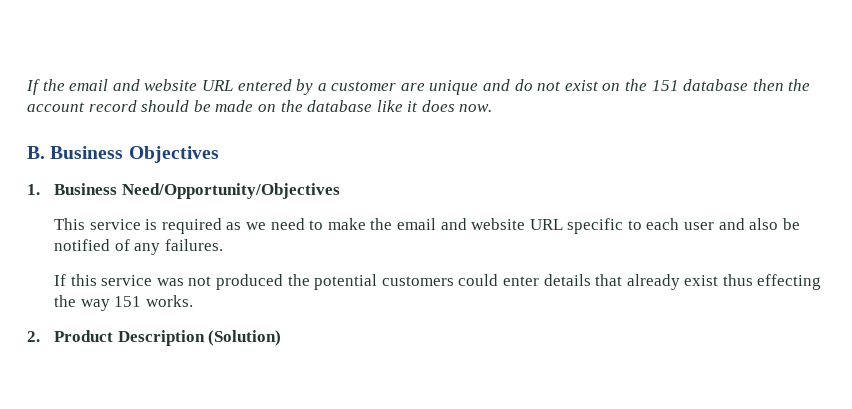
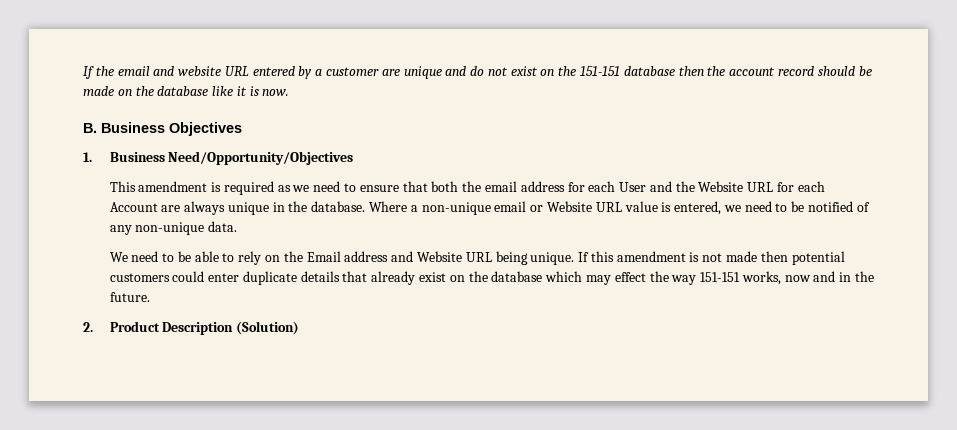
- If the email and website URL entered by a customer are unique and do not exist on the 151 database then the account record should be made on the database like it does now.
+ If the email and website URL entered by a customer are unique and do not exist on the 151-151 database then the account record should be made on the database like it is now.
- This service is required as we need to make the email and website URL specific to each user and also be notified of any failures.
- If this service was not produced the potential customers could enter details that already exist thus effecting the way 151 works.
+ This amendment is required as we need to ensure that both the email address for each User and the Website URL for each Account are always unique in the database. Where a non-unique email or Website URL value is entered, we need to be notified of any non-unique data.
+ We need to be able to rely on the Email address and Website URL being unique. If this amendment is not made then potential customers could enter duplicate details that already exist on the database which may effect the way 151-151 works, now and in the future.

